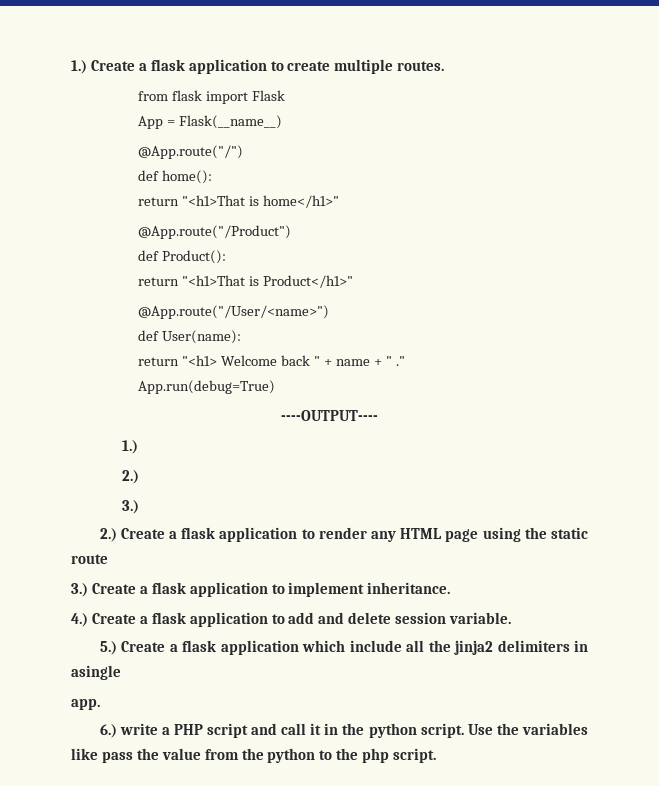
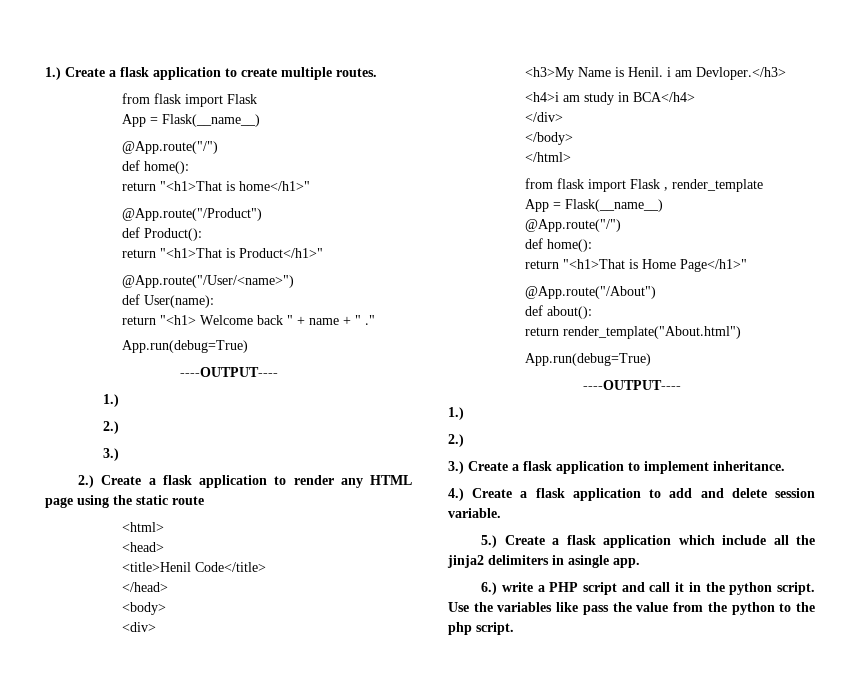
+ <html>
+ <head>
+ <title>Henil Code</title>
+ </head>
+ <body>
+ <div>
+ <h3>My Name is Henil. i am Devloper.</h3>
+ <h4>i am study in BCA</h4>
+ </div>
+ </body>
+ </html>
+ from flask import Flask , render_template
+ App = Flask(__name__)
+ @App.route("/")
+ def home():
+ return "<h1>That is Home Page</h1>"
+ @App.route("/About")
+ def about():
+ return render_template("About.html")
+ App.run(debug=True)
+ ----OUTPUT----
+ 1.)
+ 2.)
- 5.) Create a flask application which include all the jinja2 delimiters in asingle
- app.
+ 5.) Create a flask application which include all the jinja2 delimiters in asingle app.

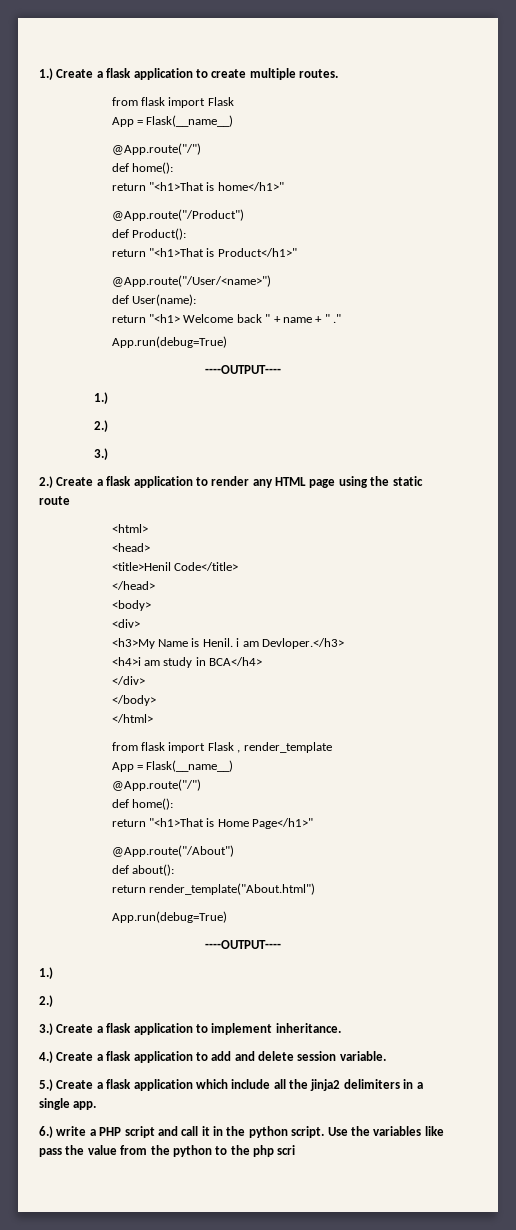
- 5.) Create a flask application which include all the jinja2 delimiters in asingle app.
+ 5.) Create a flask application which include all the jinja2 delimiters in a single app.
- Use the variables like pass the value from the python to the php script.
+ Use the variables like pass the value from the python to the php scri

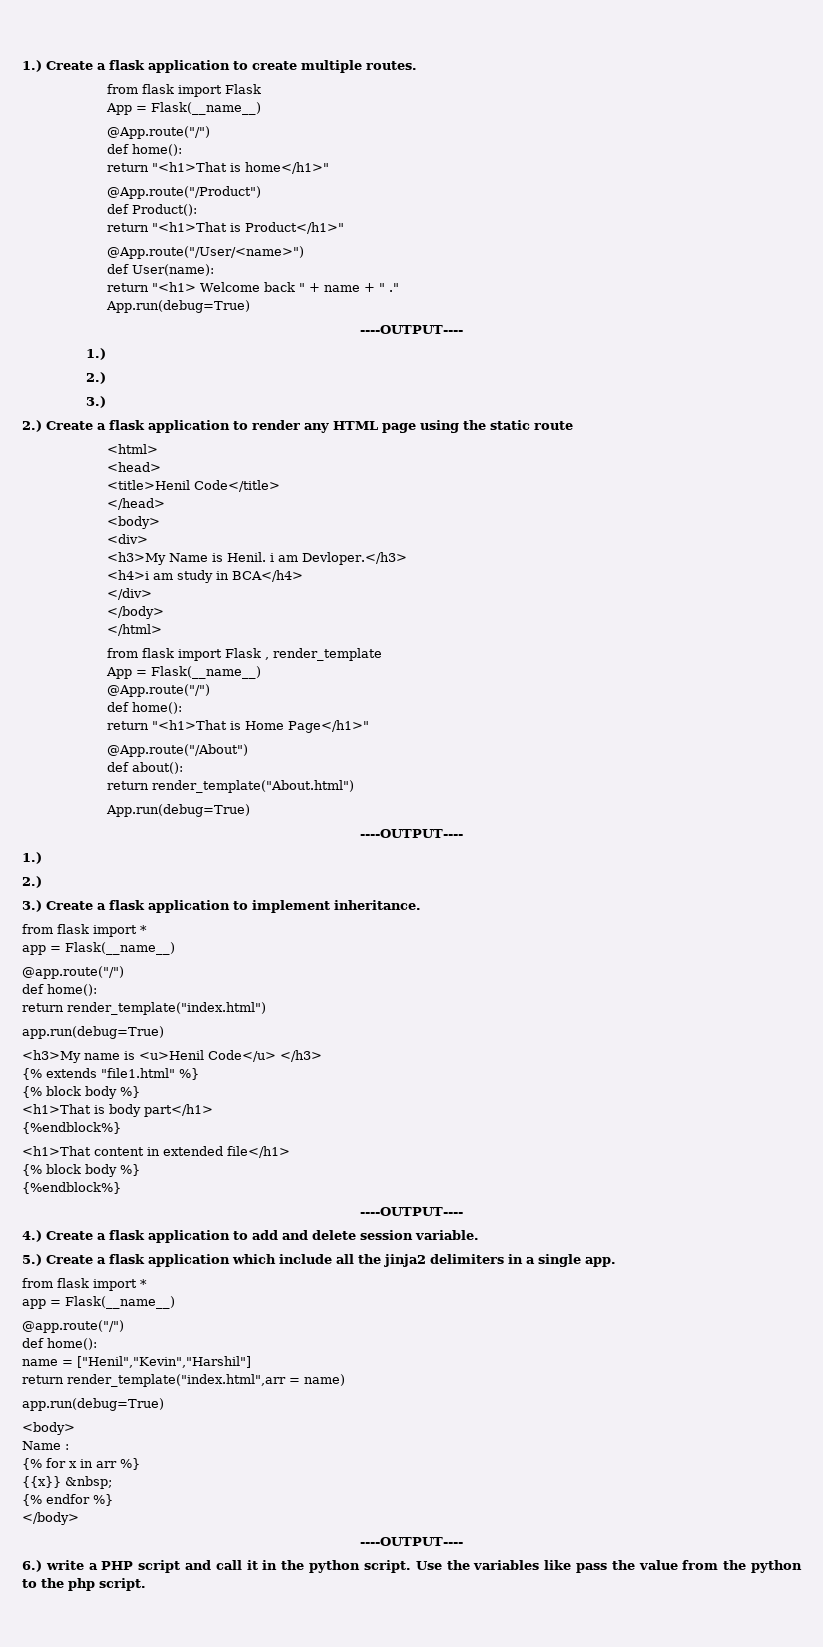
  3.) Create a flask application to implement inheritance.
+ from flask import *
+ app = Flask(__name__)
+ @app.route("/")
+ def home():
+ return render_template("index.html")
+ app.run(debug=True)
+ <h3>My name is <u>Henil Code</u> </h3>
+ {% extends "file1.html" %}
+ {% block body %}
+ <h1>That is body part</h1>
+ {%endblock%}
+ <h1>That content in extended file</h1>
+ {% block body %}
+ {%endblock%}
+ ----OUTPUT----
  5.) Create a flask application which include all the jinja2 delimiters in a single app.
+ from flask import *
+ app = Flask(__name__)
+ @app.route("/")
+ def home():
+ name = ["Henil","Kevin","Harshil"]
+ return render_template("index.html",arr = name)
+ app.run(debug=True)
+ <body>
+ Name :
+ {% for x in arr %}
+ {{x}} &nbsp;
+ {% endfor %}
+ </body>
+ ----OUTPUT----
- Use the variables like pass the value from the python to the php scri
+ Use the variables like pass the value from the python to the php script.

